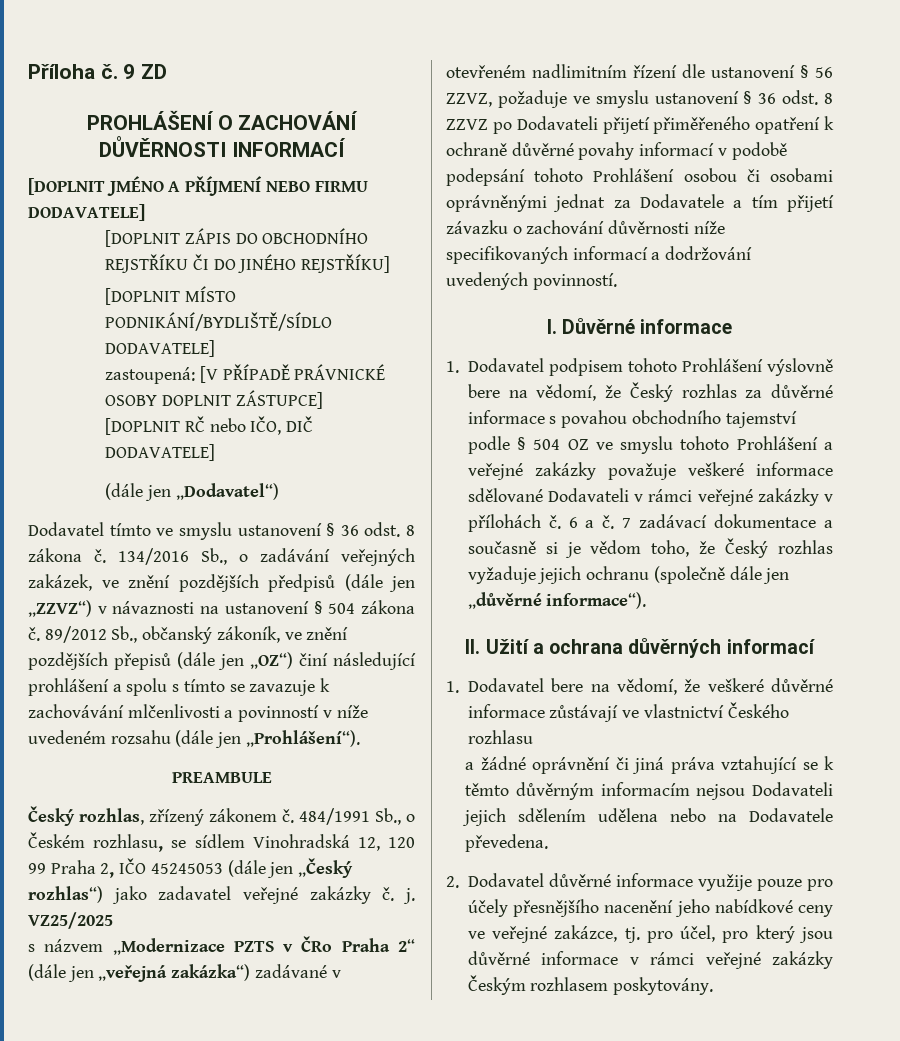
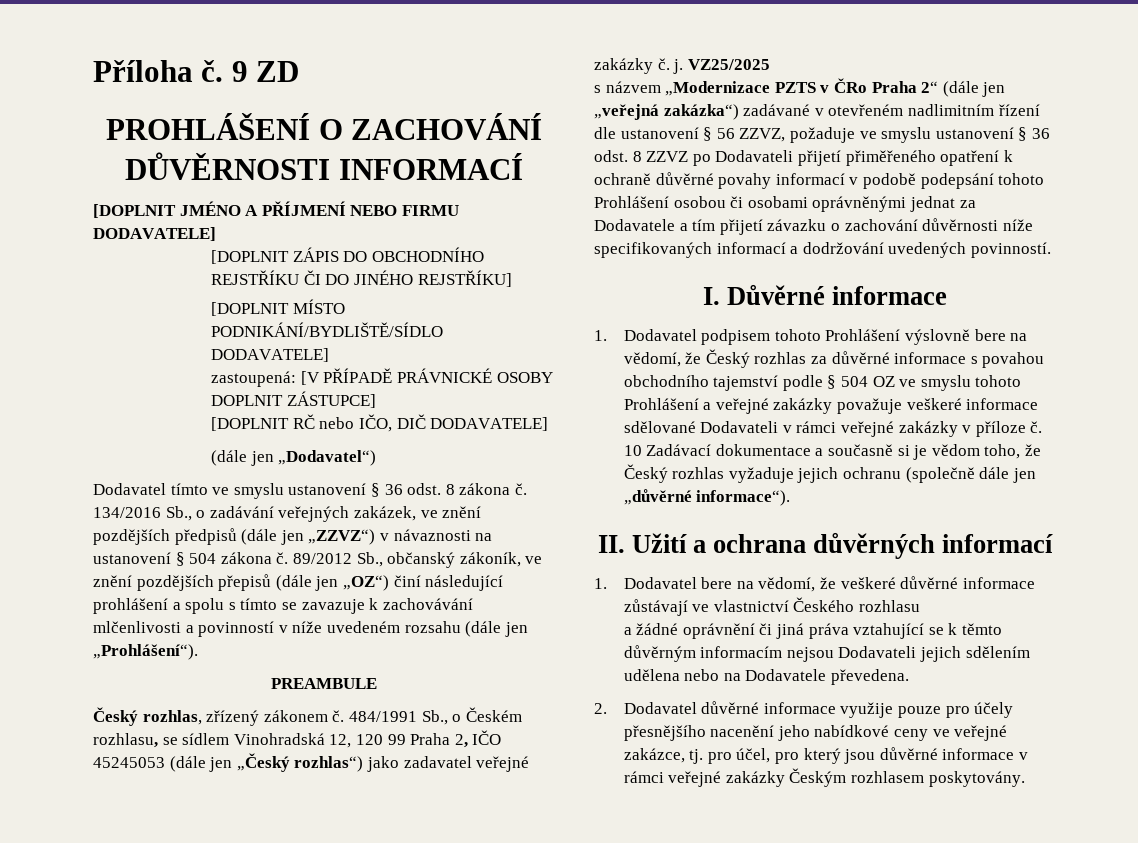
- 1. Dodavatel podpisem tohoto Prohlášení výslovně bere na vědomí, že Český rozhlas za důvěrné informace s povahou obchodního tajemství podle § 504 OZ ve smyslu tohoto Prohlášení a veřejné zakázky považuje veškeré informace sdělované Dodavateli v rámci veřejné zakázky v přílohách č. 6 a č. 7 zadávací dokumentace a současně si je vědom toho, že Český rozhlas vyžaduje jejich ochranu (společně dále jen „důvěrné informace“).
+ 1. Dodavatel podpisem tohoto Prohlášení výslovně bere na vědomí, že Český rozhlas za důvěrné informace s povahou obchodního tajemství podle § 504 OZ ve smyslu tohoto Prohlášení a veřejné zakázky považuje veškeré informace sdělované Dodavateli v rámci veřejné zakázky v příloze č. 10 Zadávací dokumentace a současně si je vědom toho, že Český rozhlas vyžaduje jejich ochranu (společně dále jen „důvěrné informace“).

